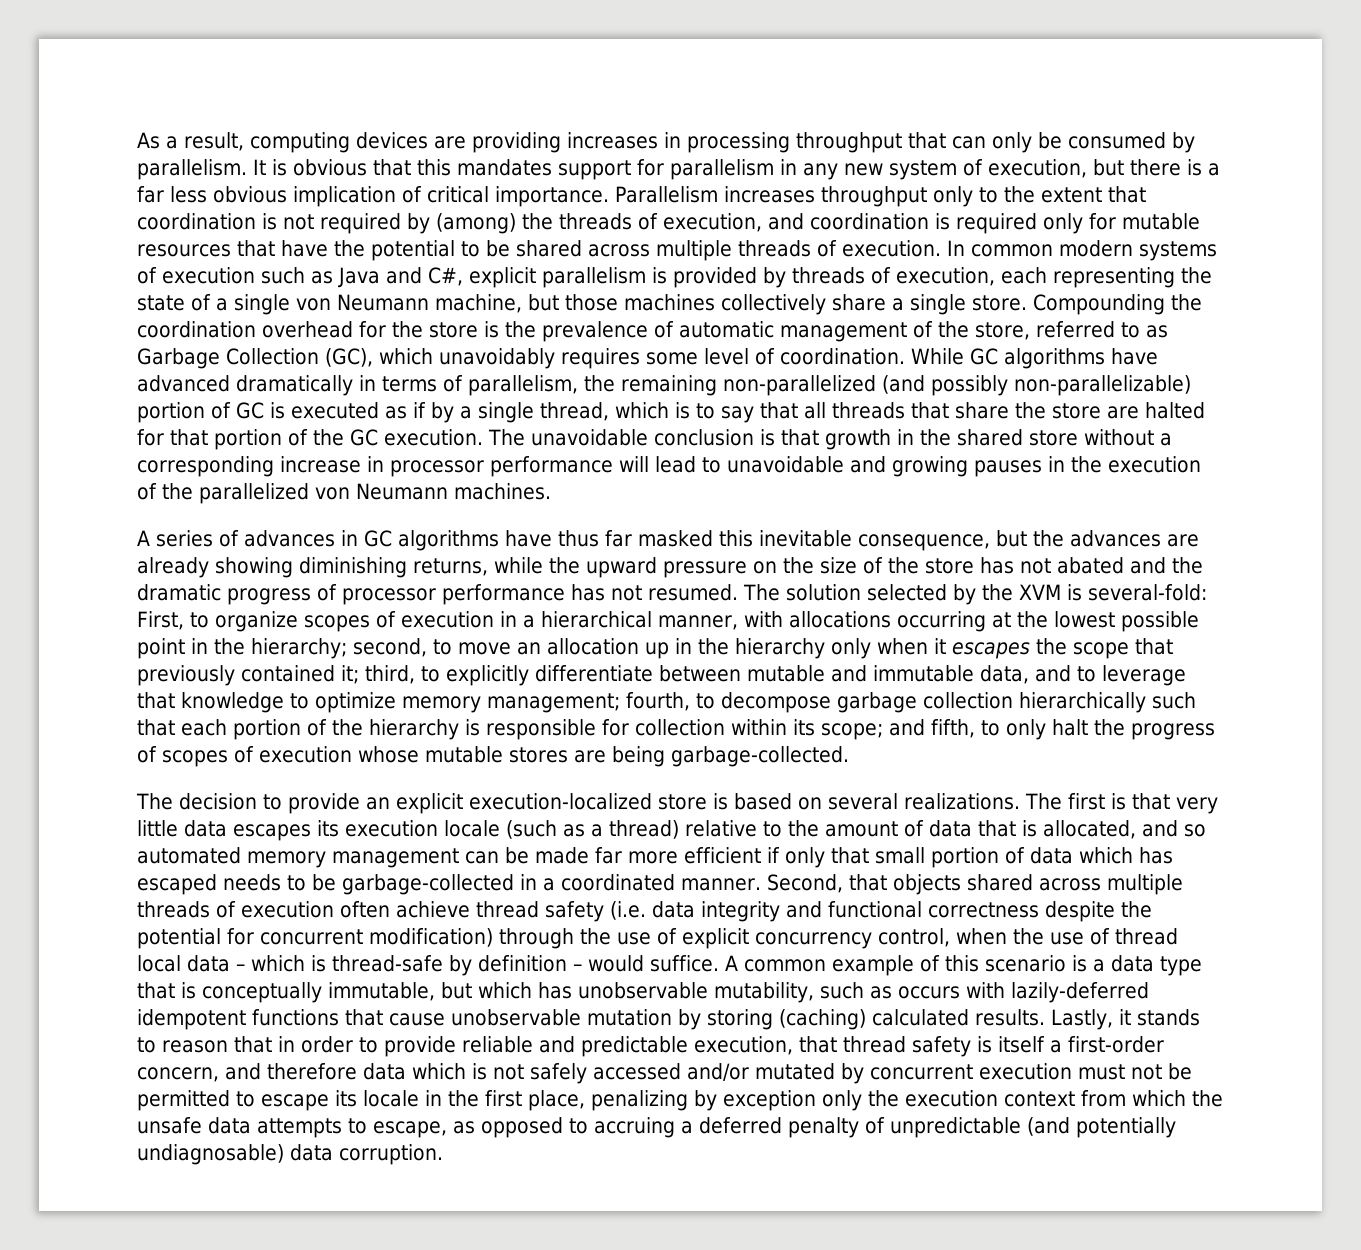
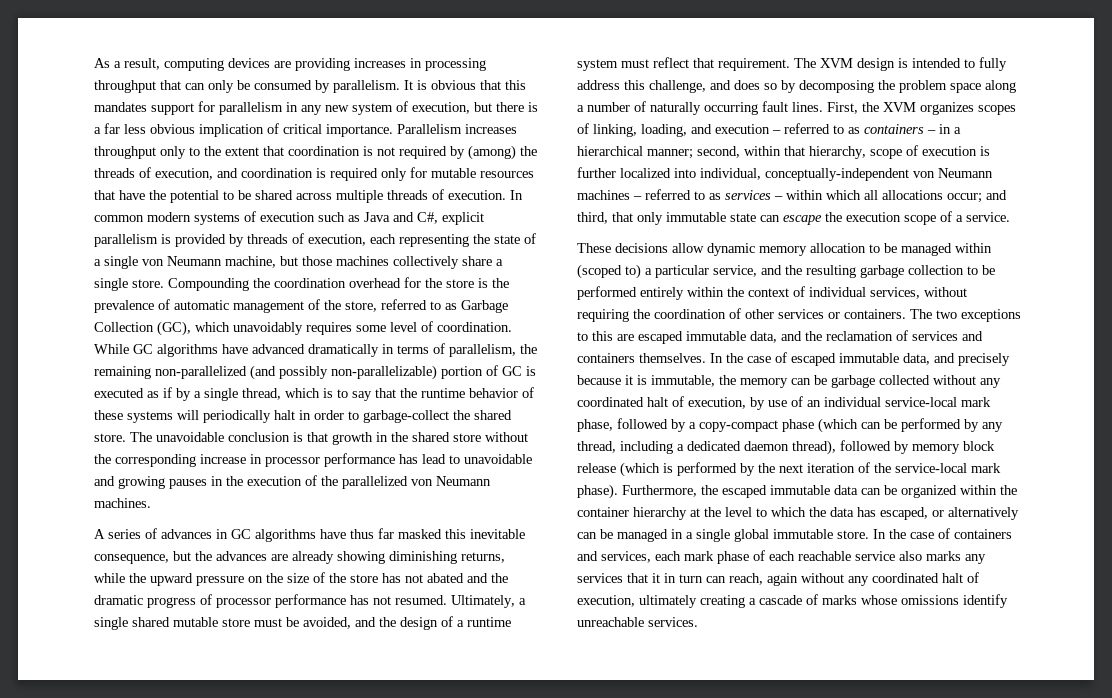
- While GC algorithms have advanced dramatically in terms of parallelism, the remaining non-parallelized (and possibly non-parallelizable) portion of GC is executed as if by a single thread, which is to say that all threads that share the store are halted for that portion of the GC execution.
+ While GC algorithms have advanced dramatically in terms of parallelism, the remaining non-parallelized (and possibly non-parallelizable) portion of GC is executed as if by a single thread, which is to say that the runtime behavior of these systems will periodically halt in order to garbage-collect the shared store.
- The unavoidable conclusion is that growth in the shared store without a corresponding increase in processor performance will lead to unavoidable and growing pauses in the execution of the parallelized von Neumann machines.
+ The unavoidable conclusion is that growth in the shared store without the corresponding increase in processor performance has lead to unavoidable and growing pauses in the execution of the parallelized von Neumann machines.
- The solution selected by the XVM is several-fold: First, to organize scopes of execution in a hierarchical manner, with allocations occurring at the lowest possible point in the hierarchy; second, to move an allocation up in the hierarchy only when it escapes the scope that previously contained it; third, to explicitly differentiate between mutable and immutable data, and to leverage that knowledge to optimize memory management; fourth, to decompose garbage collection hierarchically such that each portion of the hierarchy is responsible for collection within its scope; and fifth, to only halt the progress of scopes of execution whose mutable stores are being garbage-collected.
- The decision to provide an explicit execution-localized store is based on several realizations. The first is that very little data escapes its execution locale (such as a thread) relative to the amount of data that is allocated, and so automated memory management can be made far more efficient if only that small portion of data which has escaped needs to be garbage-collected in a coordinated manner. Second, that objects shared across multiple threads of execution often achieve thread safety (i.e. data integrity and functional correctness despite the potential for concurrent modification) through the use of explicit concurrency control, when the use of thread local data – which is thread-safe by definition – would suffice. A common example of this scenario is a data type that is conceptually immutable, but which has unobservable mutability, such as occurs with lazily-deferred idempotent functions that cause unobservable mutation by storing (caching) calculated results. Lastly, it stands to reason that in order to provide reliable and predictable execution, that thread safety is itself a first-order concern, and therefore data which is not safely accessed and/or mutated by concurrent execution must not be permitted to escape its locale in the first place, penalizing by exception only the execution context from which the unsafe data attempts to escape, as opposed to accruing a deferred penalty of unpredictable (and potentially undiagnosable) data corruption.
+ Ultimately, a single shared mutable store must be avoided, and the design of a runtime system must reflect that requirement. The XVM design is intended to fully address this challenge, and does so by decomposing the problem space along a number of naturally occurring fault lines. First, the XVM organizes scopes of linking, loading, and execution – referred to as containers – in a hierarchical manner; second, within that hierarchy, scope of execution is further localized into individual, conceptually-independent von Neumann machines – referred to as services – within which all allocations occur; and third, that only immutable state can escape the execution scope of a service.
+ These decisions allow dynamic memory allocation to be managed within (scoped to) a particular service, and the resulting garbage collection to be performed entirely within the context of individual services, without requiring the coordination of other services or containers. The two exceptions to this are escaped immutable data, and the reclamation of services and containers themselves. In the case of escaped immutable data, and precisely because it is immutable, the memory can be garbage collected without any coordinated halt of execution, by use of an individual service-local mark phase, followed by a copy-compact phase (which can be performed by any thread, including a dedicated daemon thread), followed by memory block release (which is performed by the next iteration of the service-local mark phase). Furthermore, the escaped immutable data can be organized within the container hierarchy at the level to which the data has escaped, or alternatively can be managed in a single global immutable store. In the case of containers and services, each mark phase of each reachable service also marks any services that it in turn can reach, again without any coordinated halt of execution, ultimately creating a cascade of marks whose omissions identify unreachable services.

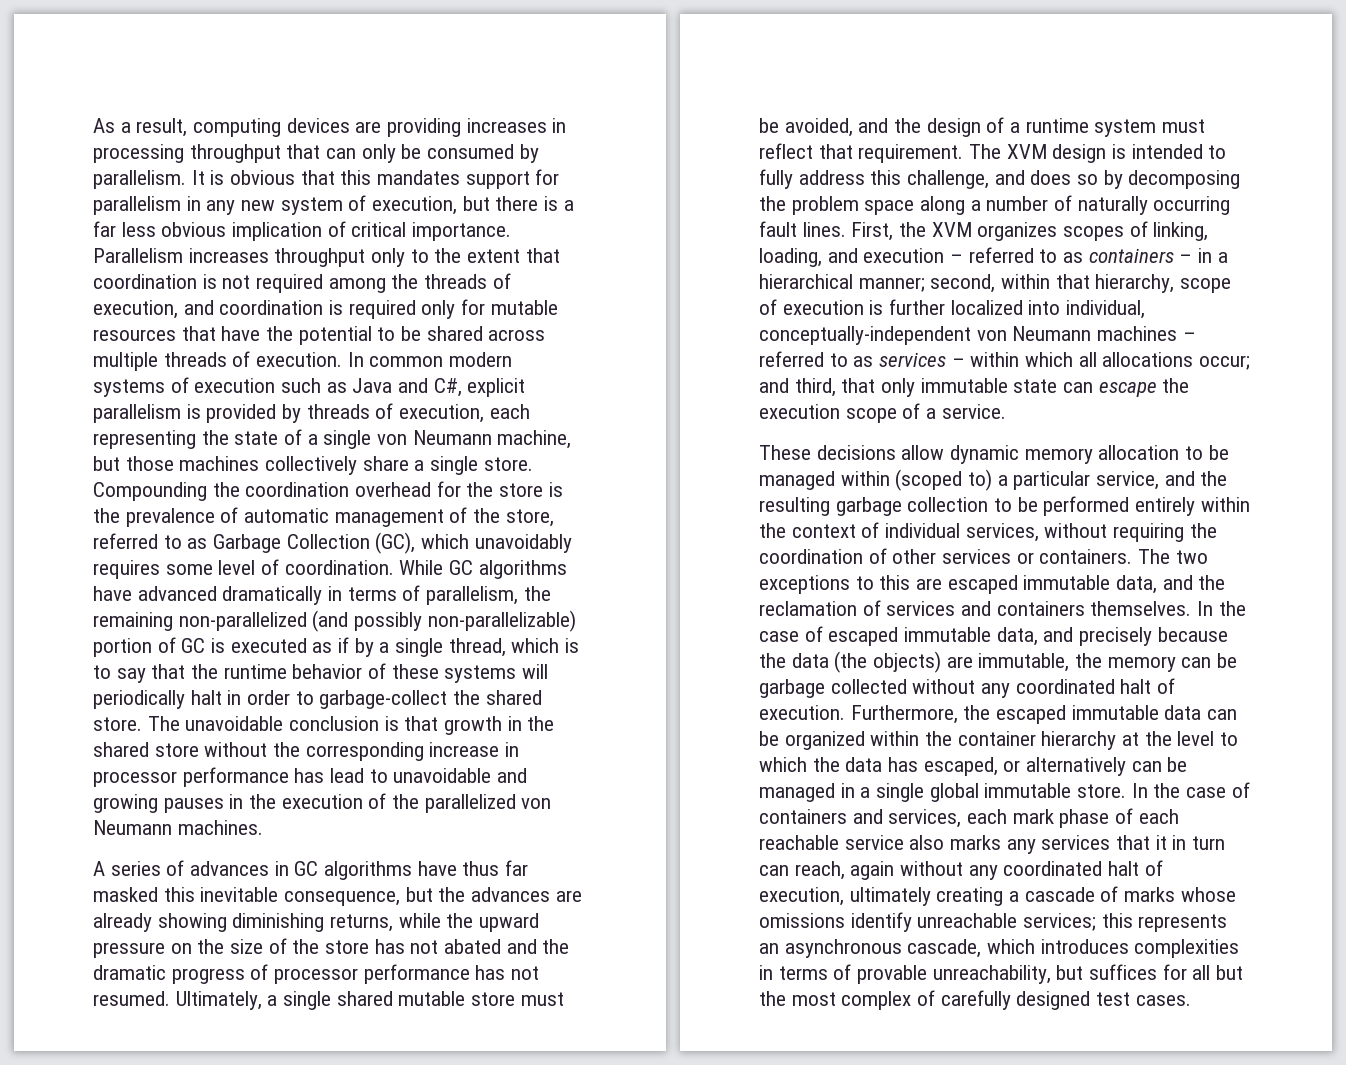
- Parallelism increases throughput only to the extent that coordination is not required by (among) the threads of execution, and coordination is required only for mutable resources that have the potential to be shared across multiple threads of execution.
+ Parallelism increases throughput only to the extent that coordination is not required among the threads of execution, and coordination is required only for mutable resources that have the potential to be shared across multiple threads of execution.
- In the case of escaped immutable data, and precisely because it is immutable, the memory can be garbage collected without any coordinated halt of execution, by use of an individual service-local mark phase, followed by a copy-compact phase (which can be performed by any thread, including a dedicated daemon thread), followed by memory block release (which is performed by the next iteration of the service-local mark phase).
+ In the case of escaped immutable data, and precisely because the data (the objects) are immutable, the memory can be garbage collected without any coordinated halt of execution.
- In the case of containers and services, each mark phase of each reachable service also marks any services that it in turn can reach, again without any coordinated halt of execution, ultimately creating a cascade of marks whose omissions identify unreachable services.
+ In the case of containers and services, each mark phase of each reachable service also marks any services that it in turn can reach, again without any coordinated halt of execution, ultimately creating a cascade of marks whose omissions identify unreachable services; this represents an asynchronous cascade, which introduces complexities in terms of provable unreachability, but suffices for all but the most complex of carefully designed test cases.

